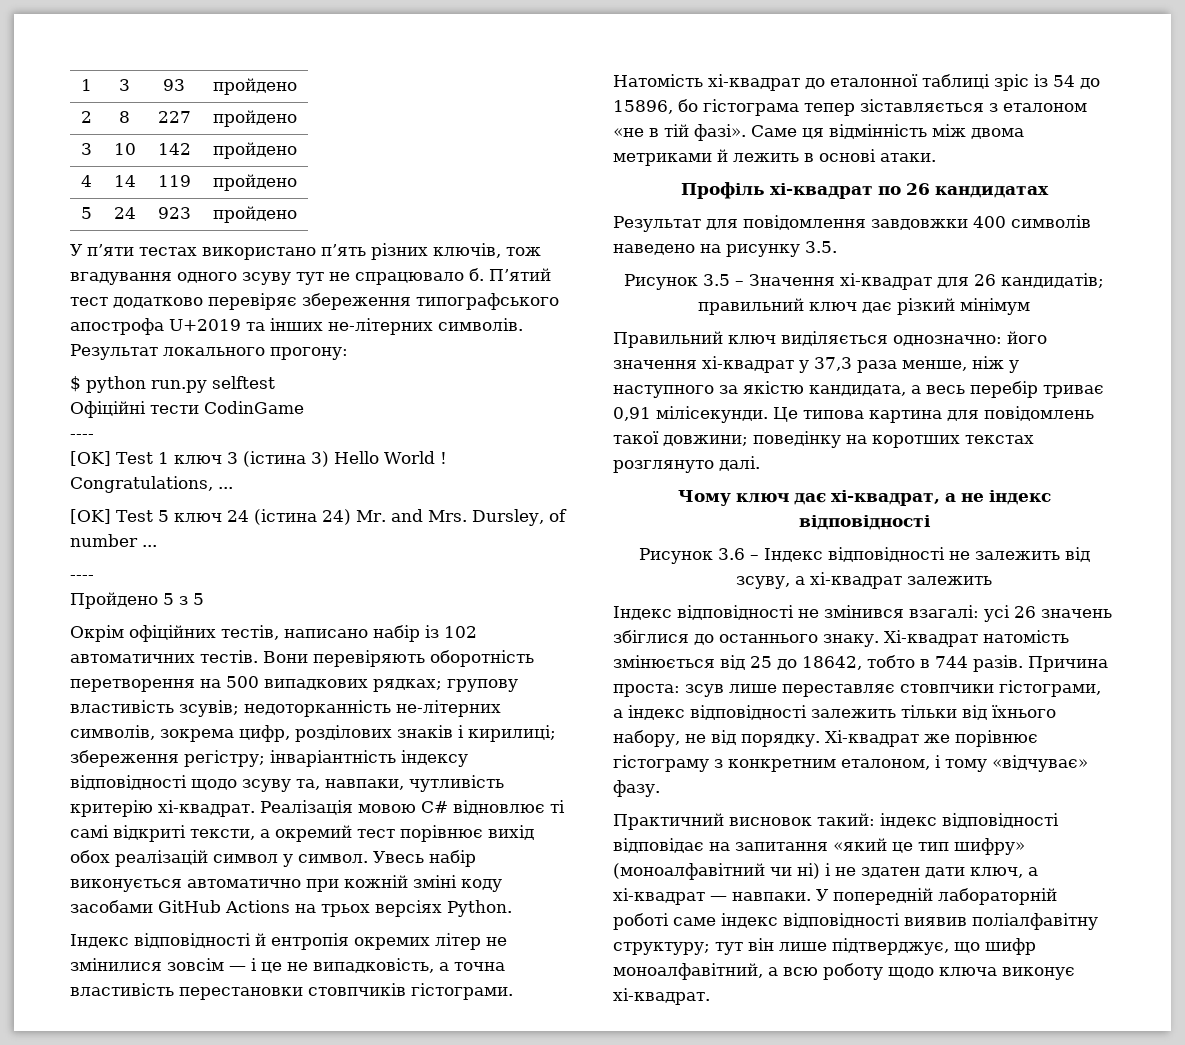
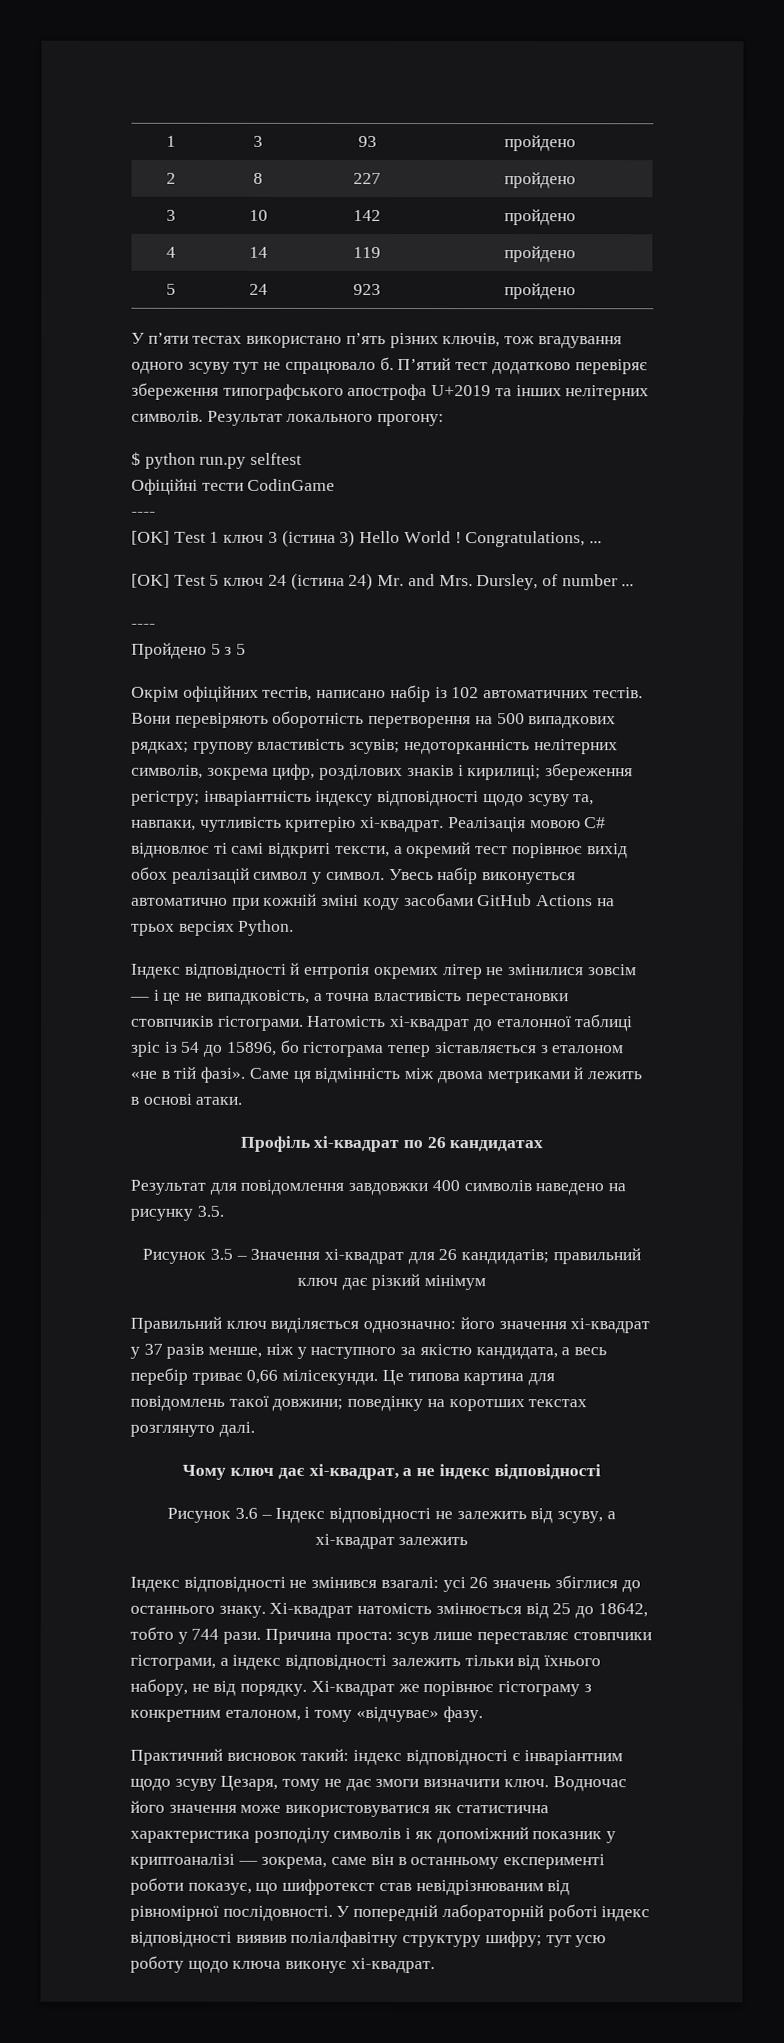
- П’ятий тест додатково перевіряє збереження типографського апострофа U+2019 та інших не-літерних символів.
+ П’ятий тест додатково перевіряє збереження типографського апострофа U+2019 та інших нелітерних символів.
- Вони перевіряють оборотність перетворення на 500 випадкових рядках; групову властивість зсувів; недоторканність не-літерних символів, зокрема цифр, розділових знаків і кирилиці; збереження регістру; інваріантність індексу відповідності щодо зсуву та, навпаки, чутливість критерію хі-квадрат.
+ Вони перевіряють оборотність перетворення на 500 випадкових рядках; групову властивість зсувів; недоторканність нелітерних символів, зокрема цифр, розділових знаків і кирилиці; збереження регістру; інваріантність індексу відповідності щодо зсуву та, навпаки, чутливість критерію хі-квадрат.
- Правильний ключ виділяється однозначно: його значення хі-квадрат у 37,3 раза менше, ніж у наступного за якістю кандидата, а весь перебір триває 0,91 мілісекунди.
+ Правильний ключ виділяється однозначно: його значення хі-квадрат у 37 разів менше, ніж у наступного за якістю кандидата, а весь перебір триває 0,66 мілісекунди.
- Хі-квадрат натомість змінюється від 25 до 18642, тобто в 744 разів.
+ Хі-квадрат натомість змінюється від 25 до 18642, тобто у 744 рази.
- Практичний висновок такий: індекс відповідності відповідає на запитання «який це тип шифру» (моноалфавітний чи ні) і не здатен дати ключ, а хі-квадрат — навпаки.
+ Практичний висновок такий: індекс відповідності є інваріантним щодо зсуву Цезаря, тому не дає змоги визначити ключ. Водночас його значення може використовуватися як статистична характеристика розподілу символів і як допоміжний показник у криптоаналізі — зокрема, саме він в останньому експерименті роботи показує, що шифротекст став невідрізнюваним від рівномірної послідовності.
- У попередній лабораторній роботі саме індекс відповідності виявив поліалфавітну структуру; тут він лише підтверджує, що шифр моноалфавітний, а всю роботу щодо ключа виконує хі-квадрат.
+ У попередній лабораторній роботі індекс відповідності виявив поліалфавітну структуру шифру; тут усю роботу щодо ключа виконує хі-квадрат.

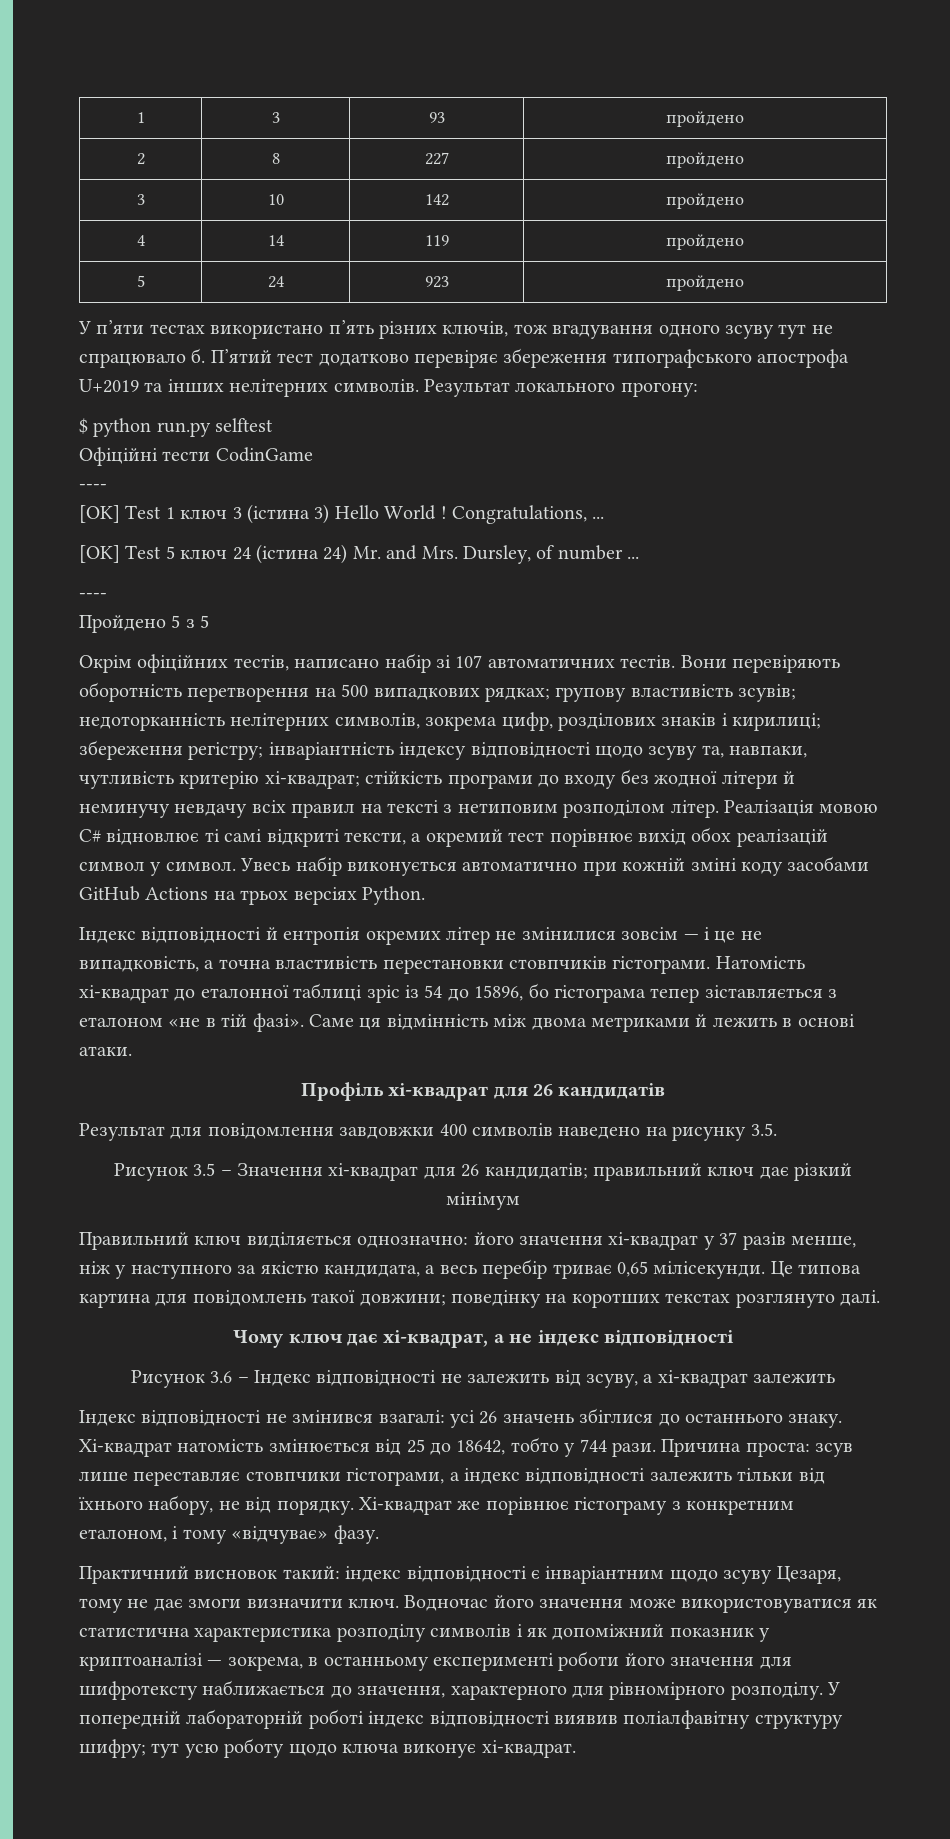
- Окрім офіційних тестів, написано набір із 102 автоматичних тестів.
+ Окрім офіційних тестів, написано набір зі 107 автоматичних тестів.
- Вони перевіряють оборотність перетворення на 500 випадкових рядках; групову властивість зсувів; недоторканність нелітерних символів, зокрема цифр, розділових знаків і кирилиці; збереження регістру; інваріантність індексу відповідності щодо зсуву та, навпаки, чутливість критерію хі-квадрат.
+ Вони перевіряють оборотність перетворення на 500 випадкових рядках; групову властивість зсувів; недоторканність нелітерних символів, зокрема цифр, розділових знаків і кирилиці; збереження регістру; інваріантність індексу відповідності щодо зсуву та, навпаки, чутливість критерію хі-квадрат; стійкість програми до входу без жодної літери й неминучу невдачу всіх правил на тексті з нетиповим розподілом літер.
- Профіль хі-квадрат по 26 кандидатах
+ Профіль хі-квадрат для 26 кандидатів
- Правильний ключ виділяється однозначно: його значення хі-квадрат у 37 разів менше, ніж у наступного за якістю кандидата, а весь перебір триває 0,66 мілісекунди.
+ Правильний ключ виділяється однозначно: його значення хі-квадрат у 37 разів менше, ніж у наступного за якістю кандидата, а весь перебір триває 0,65 мілісекунди.
- Водночас його значення може використовуватися як статистична характеристика розподілу символів і як допоміжний показник у криптоаналізі — зокрема, саме він в останньому експерименті роботи показує, що шифротекст став невідрізнюваним від рівномірної послідовності.
+ Водночас його значення може використовуватися як статистична характеристика розподілу символів і як допоміжний показник у криптоаналізі — зокрема, в останньому експерименті роботи його значення для шифротексту наближається до значення, характерного для рівномірного розподілу.

